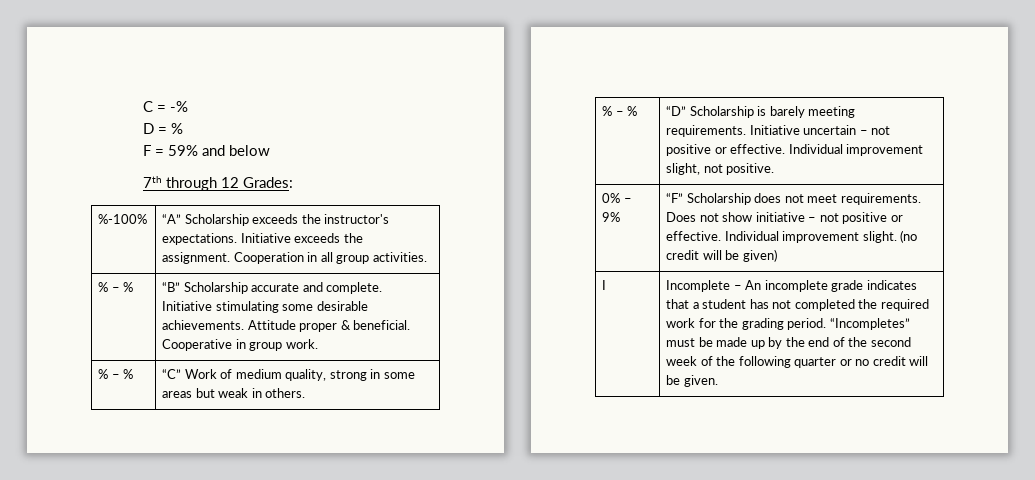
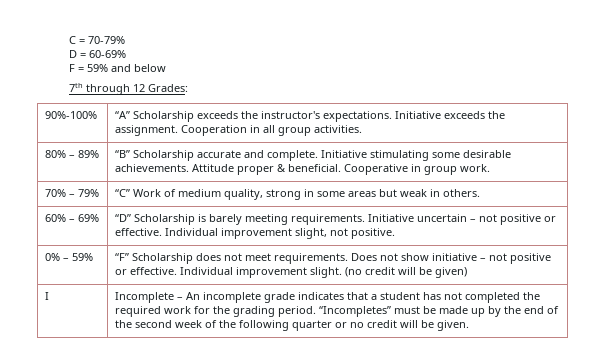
- C = -%
+ C = 70-79%
- D = %
+ D = 60-69%
- %-100% | “A” Scholarship exceeds the instructor's expectations. Initiative exceeds the assignment. Cooperation in all group activities.
+ 90%-100% | “A” Scholarship exceeds the instructor's expectations. Initiative exceeds the assignment. Cooperation in all group activities.
- % – % | “B” Scholarship accurate and complete. Initiative stimulating some desirable achievements. Attitude proper & beneficial. Cooperative in group work.
+ 80% – 89% | “B” Scholarship accurate and complete. Initiative stimulating some desirable achievements. Attitude proper & beneficial. Cooperative in group work.
- % – % | “C” Work of medium quality, strong in some areas but weak in others.
+ 70% – 79% | “C” Work of medium quality, strong in some areas but weak in others.
- % – % | “D” Scholarship is barely meeting requirements. Initiative uncertain – not positive or effective. Individual improvement slight, not positive.
+ 60% – 69% | “D” Scholarship is barely meeting requirements. Initiative uncertain – not positive or effective. Individual improvement slight, not positive.
- 0% – 9% | “F” Scholarship does not meet requirements. Does not show initiative – not positive or effective. Individual improvement slight. (no credit will be given)
+ 0% – 59% | “F” Scholarship does not meet requirements. Does not show initiative – not positive or effective. Individual improvement slight. (no credit will be given)

